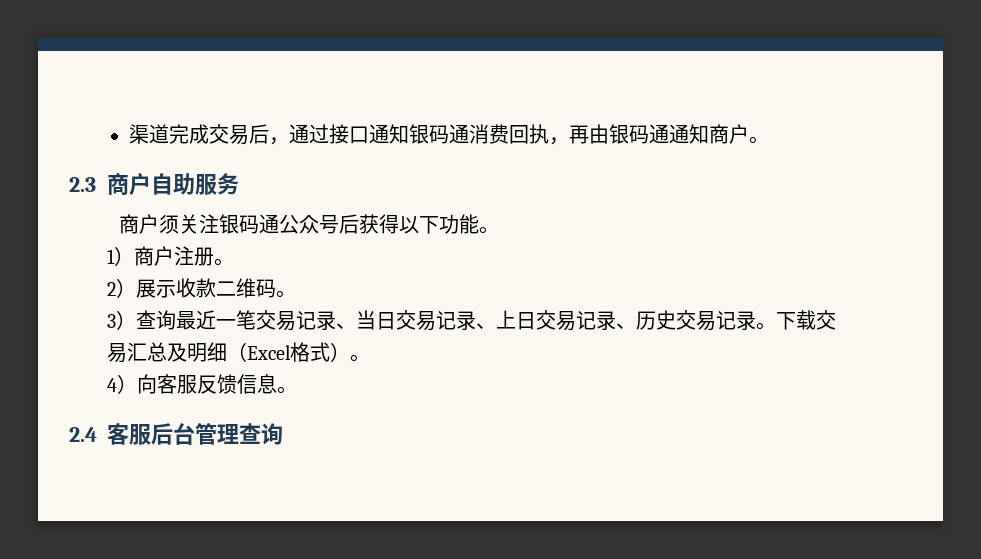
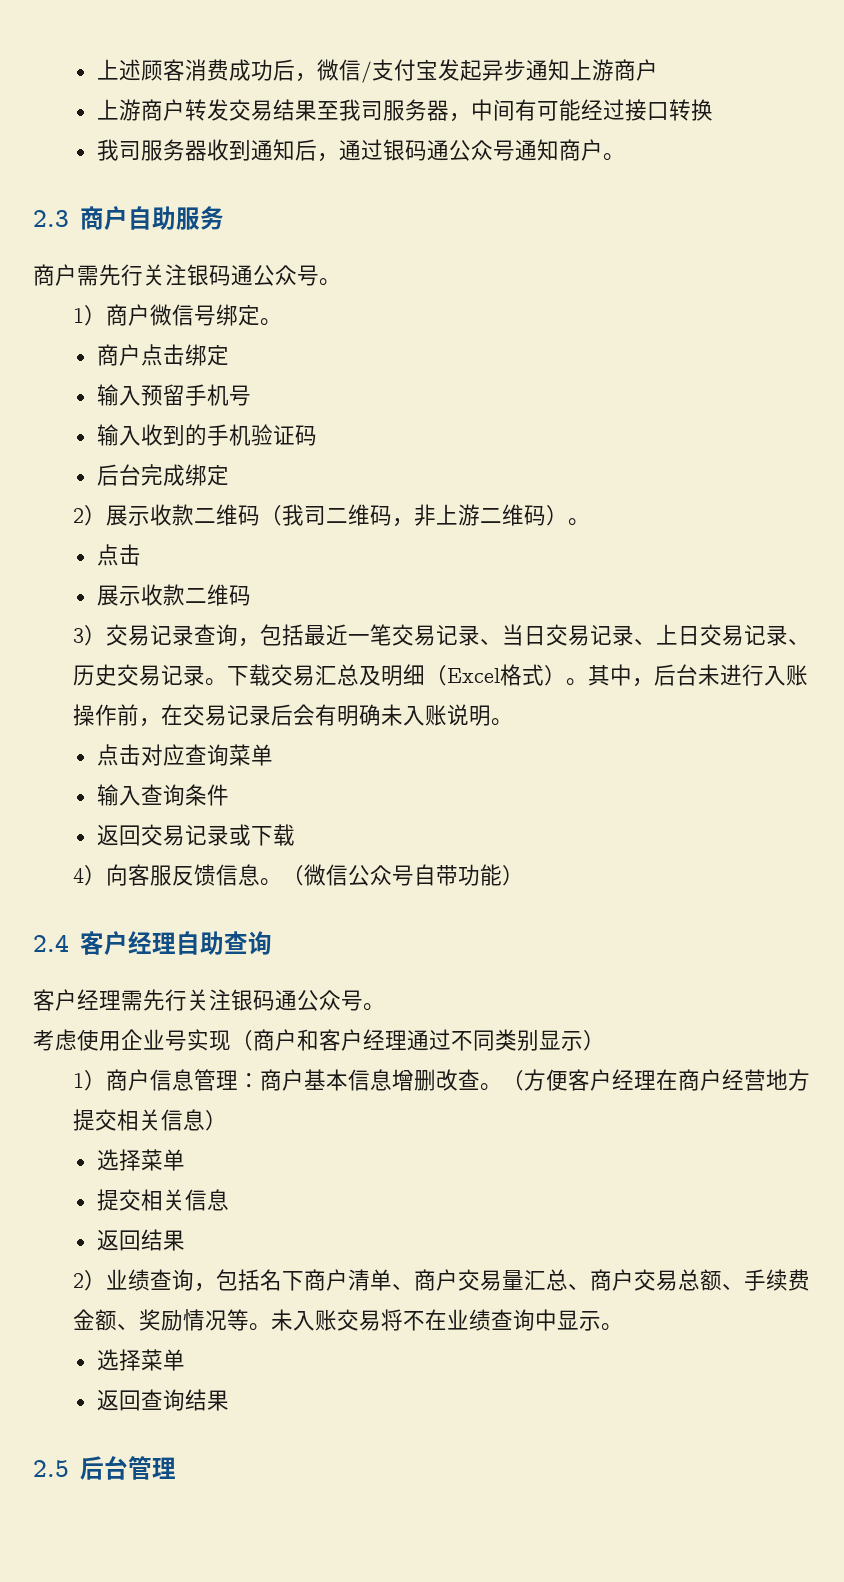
- 渠道完成交易后，通过接口通知银码通消费回执，再由银码通通知商户。
+ 上述顾客消费成功后，微信/支付宝发起异步通知上游商户
+ 上游商户转发交易结果至我司服务器，中间有可能经过接口转换
+ 我司服务器收到通知后，通过银码通公众号通知商户。
- 商户须关注银码通公众号后获得以下功能。
+ 商户需先行关注银码通公众号。
- 1）商户注册。
+ 1）商户微信号绑定。
+ 商户点击绑定
+ 输入预留手机号
+ 输入收到的手机验证码
+ 后台完成绑定
- 2）展示收款二维码。
- 3）查询最近一笔交易记录、当日交易记录、上日交易记录、历史交易记录。
+ 2）展示收款二维码（我司二维码，非上游二维码）。
+ 点击
+ 展示收款二维码
+ 3）交易记录查询，包括最近一笔交易记录、当日交易记录、上日交易记录、历史交易记录。
+ 其中，后台未进行入账操作前，在交易记录后会有明确未入账说明。
+ 点击对应查询菜单
+ 输入查询条件
+ 返回交易记录或下载
- 4）向客服反馈信息。
- 2.4客服后台管理查询
+ 4）向客服反馈信息。（微信公众号自带功能）
+ 2.4客户经理自助查询
+ 客户经理需先行关注银码通公众号。
+ 考虑使用企业号实现（商户和客户经理通过不同类别显示）
+ 1）商户信息管理：商户基本信息增删改查。（方便客户经理在商户经营地方提交相关信息）
+ 选择菜单
+ 提交相关信息
+ 返回结果
+ 2）业绩查询，包括名下商户清单、商户交易量汇总、商户交易总额、手续费金额、奖励情况等。未入账交易将不在业绩查询中显示。
+ 选择菜单
+ 返回查询结果
+ 2.5后台管理

